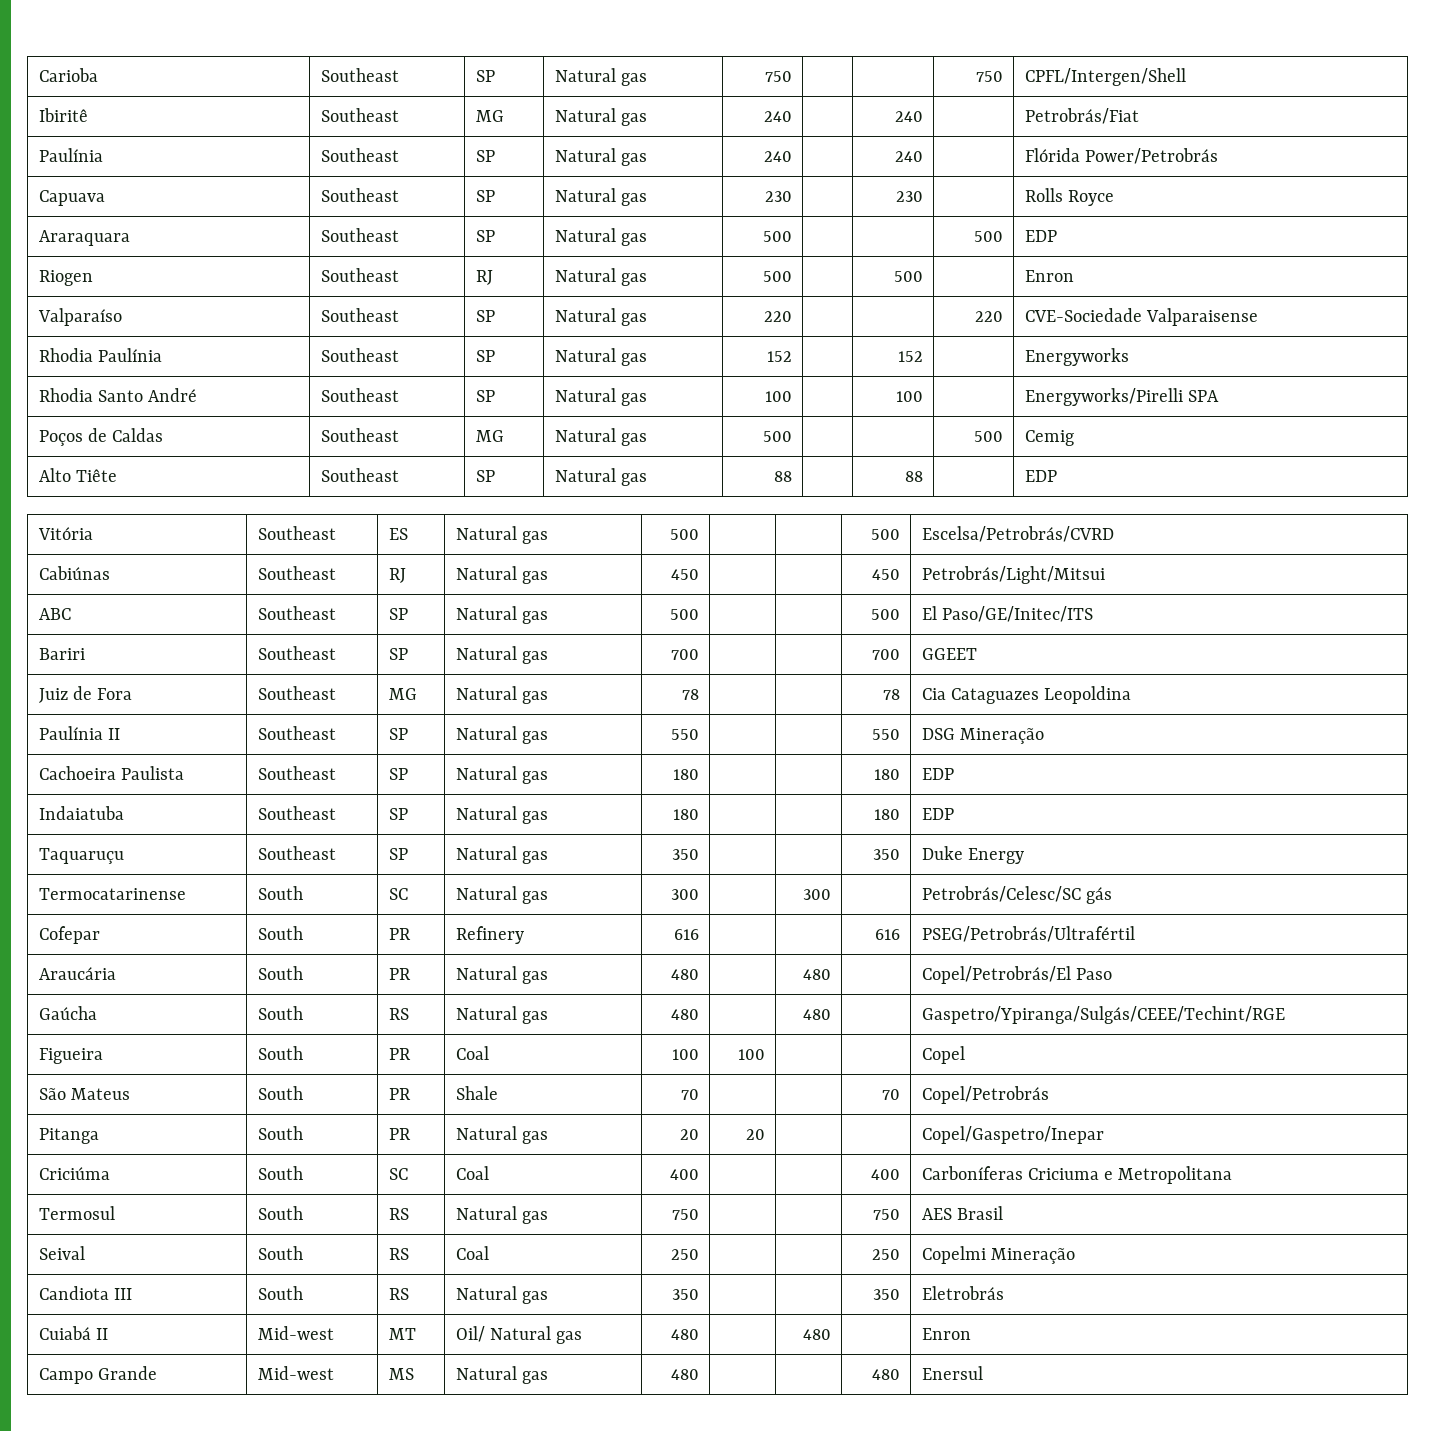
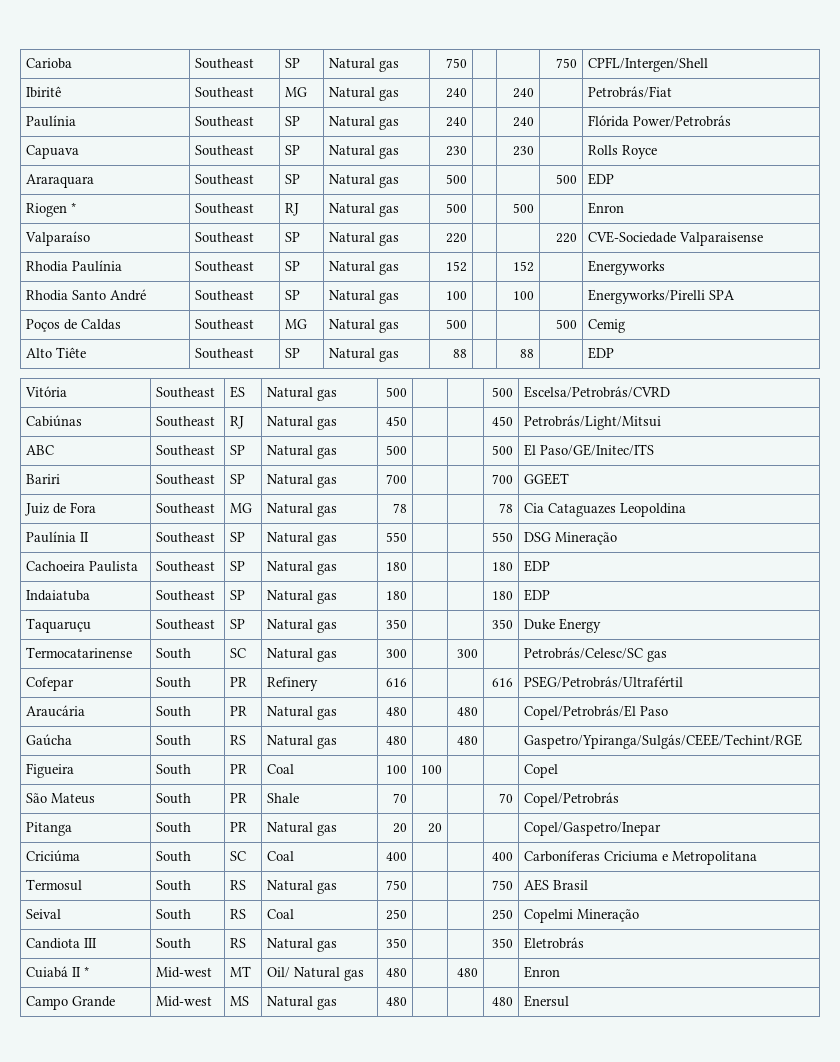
- Riogen | Southeast | RJ | Natural gas | 500 | | 500 | | Enron
+ Riogen * | Southeast | RJ | Natural gas | 500 | | 500 | | Enron
- Termocatarinense | South | SC | Natural gas | 300 | | 300 | | Petrobrás/Celesc/SC gás
+ Termocatarinense | South | SC | Natural gas | 300 | | 300 | | Petrobrás/Celesc/SC gas
- Cuiabá II | Mid-west | MT | Oil/ Natural gas | 480 | | 480 | | Enron
+ Cuiabá II * | Mid-west | MT | Oil/ Natural gas | 480 | | 480 | | Enron

